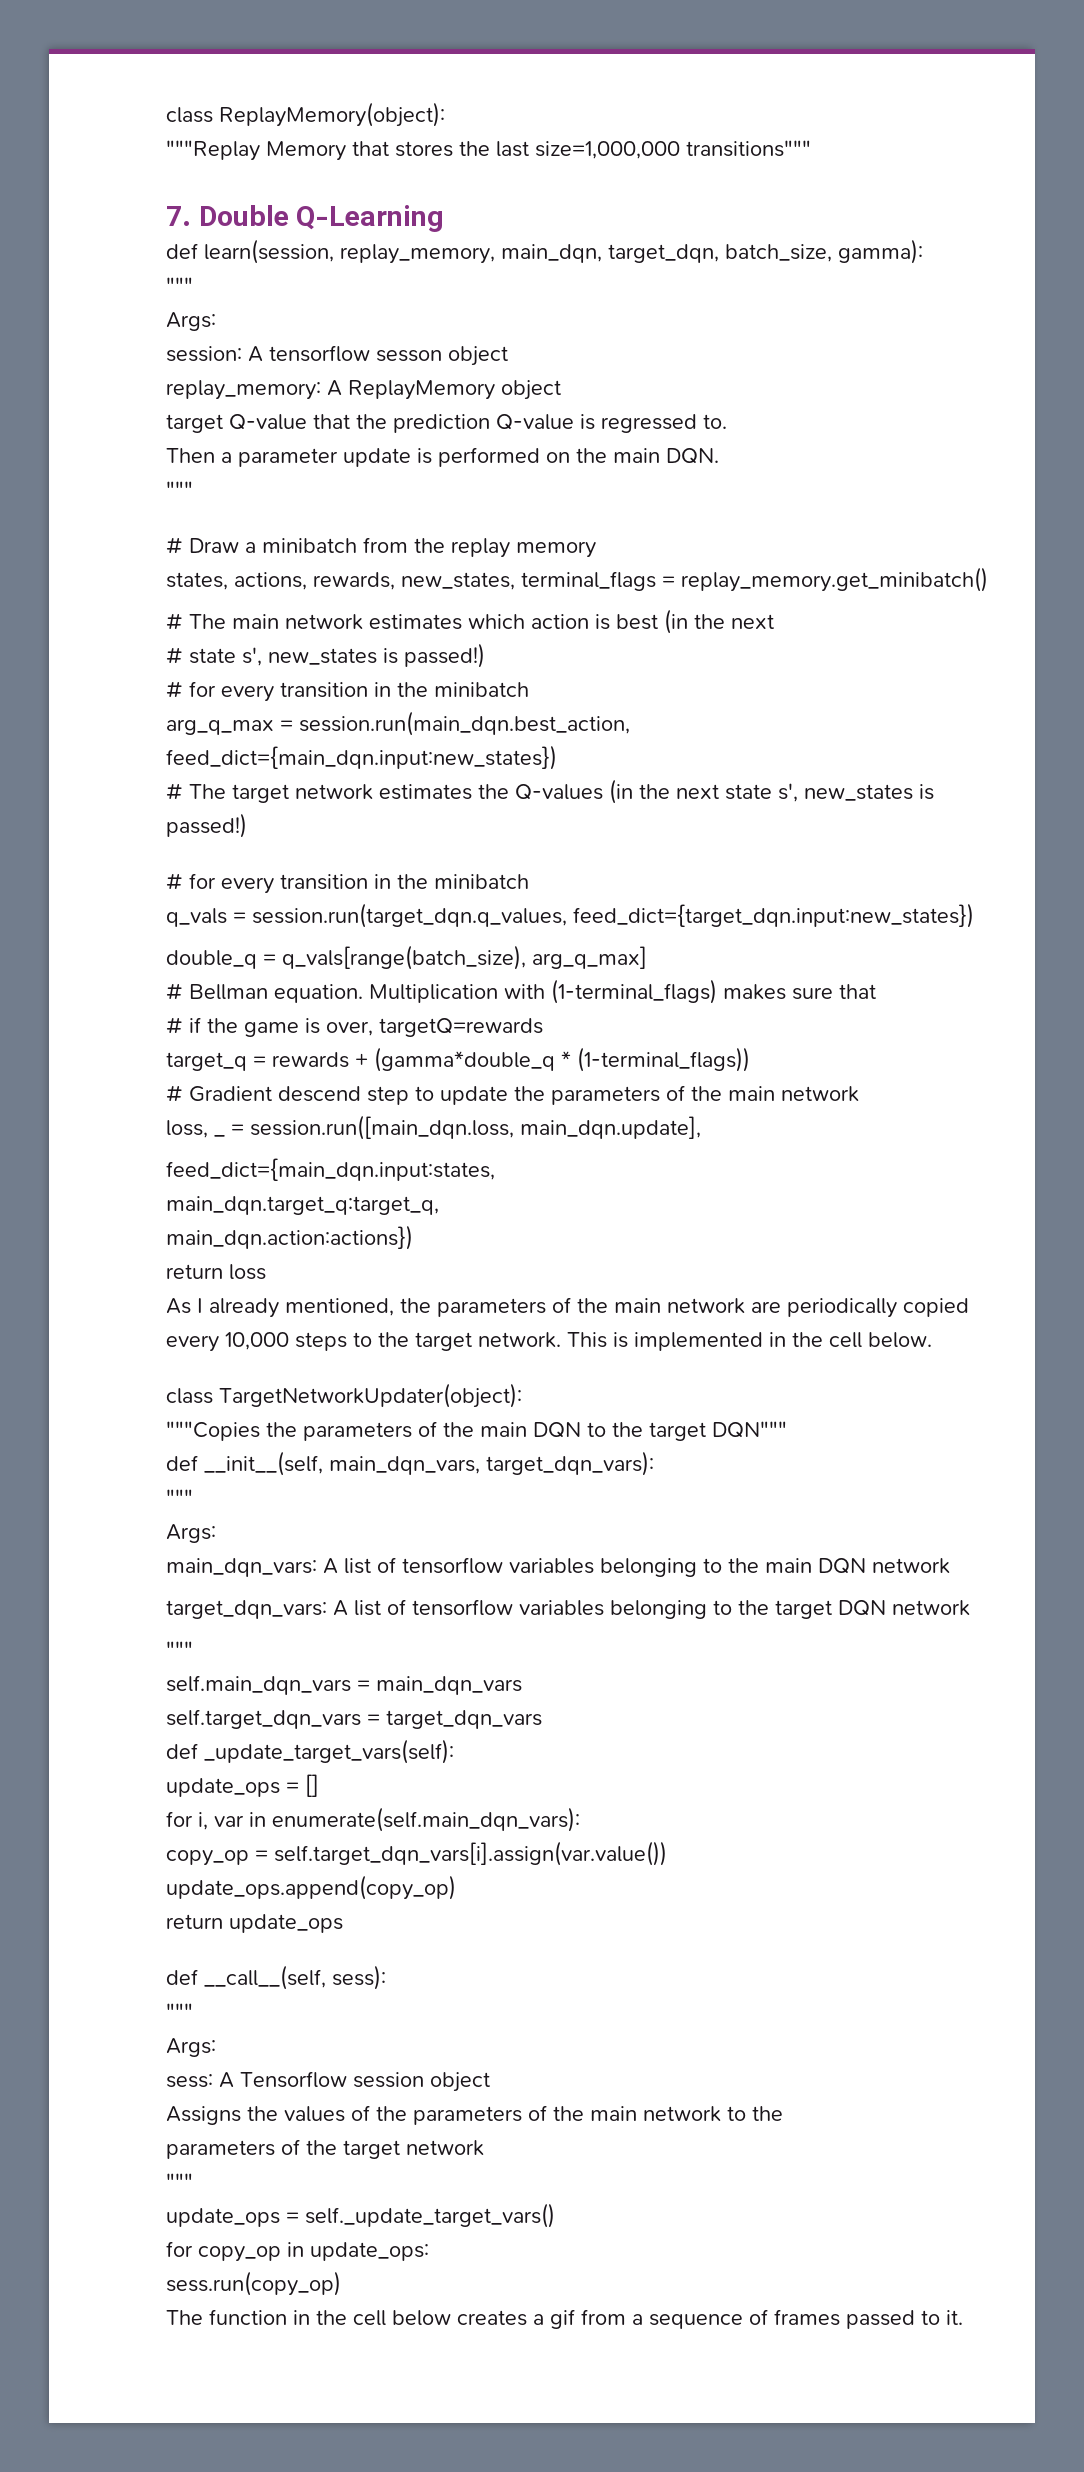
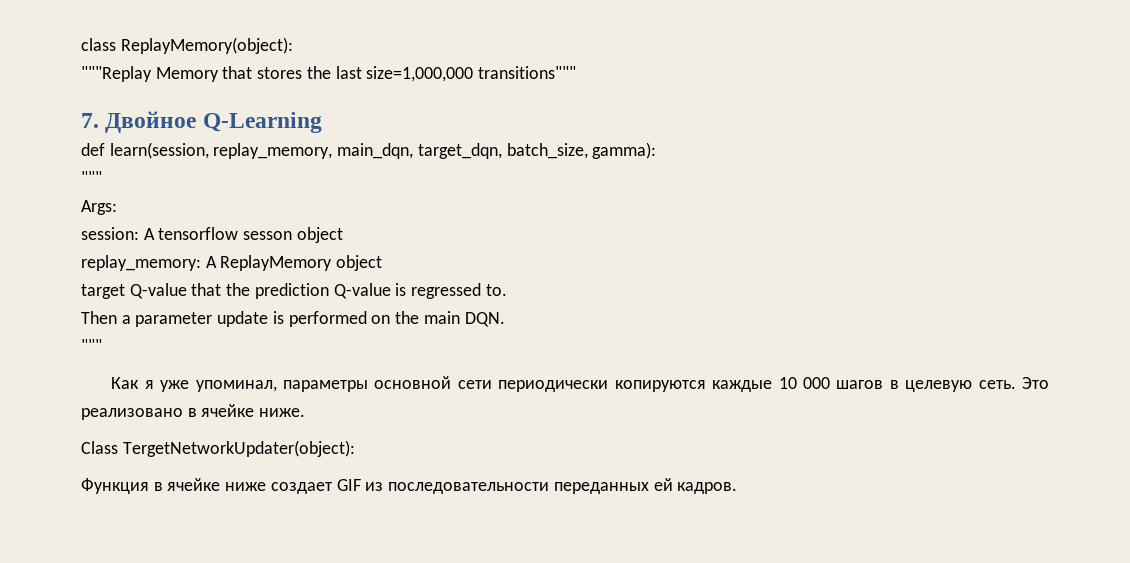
- 7. Double Q-Learning
+ 7. Двойное Q-Learning
- # Draw a minibatch from the replay memory
- states, actions, rewards, new_states, terminal_flags = replay_memory.get_minibatch()
- # The main network estimates which action is best (in the next
- # state s', new_states is passed!)
- # for every transition in the minibatch
- arg_q_max = session.run(main_dqn.best_action, feed_dict={main_dqn.input:new_states})
- # The target network estimates the Q-values (in the next state s', new_states is passed!)
- # for every transition in the minibatch
- q_vals = session.run(target_dqn.q_values, feed_dict={target_dqn.input:new_states})
- double_q = q_vals[range(batch_size), arg_q_max]
- # Bellman equation. Multiplication with (1-terminal_flags) makes sure that
- # if the game is over, targetQ=rewards
- target_q = rewards + (gamma*double_q * (1-terminal_flags))
- # Gradient descend step to update the parameters of the main network
- loss, _ = session.run([main_dqn.loss, main_dqn.update],
- feed_dict={main_dqn.input:states,
- main_dqn.target_q:target_q,
- main_dqn.action:actions})
- return loss
- As I already mentioned, the parameters of the main network are periodically copied every 10,000 steps to the target network. This is implemented in the cell below.
- class TargetNetworkUpdater(object):
- """Copies the parameters of the main DQN to the target DQN"""
- def __init__(self, main_dqn_vars, target_dqn_vars):
- """
- Args:
- main_dqn_vars: A list of tensorflow variables belonging to the main DQN network
- target_dqn_vars: A list of tensorflow variables belonging to the target DQN network
- """
- self.main_dqn_vars = main_dqn_vars
- self.target_dqn_vars = target_dqn_vars
- def _update_target_vars(self):
- update_ops = []
- for i, var in enumerate(self.main_dqn_vars):
- copy_op = self.target_dqn_vars[i].assign(var.value())
- update_ops.append(copy_op)
- return update_ops
- def __call__(self, sess):
- """
- Args:
- sess: A Tensorflow session object
- Assigns the values of the parameters of the main network to the
- parameters of the target network
- """
- update_ops = self._update_target_vars()
- for copy_op in update_ops:
- sess.run(copy_op)
- The function in the cell below creates a gif from a sequence of frames passed to it.
+ Как я уже упоминал, параметры основной сети периодически копируются каждые 10 000 шагов в целевую сеть. Это реализовано в ячейке ниже.
+ Class TergetNetworkUpdater(object):
+ Функция в ячейке ниже создает GIF из последовательности переданных ей кадров.

